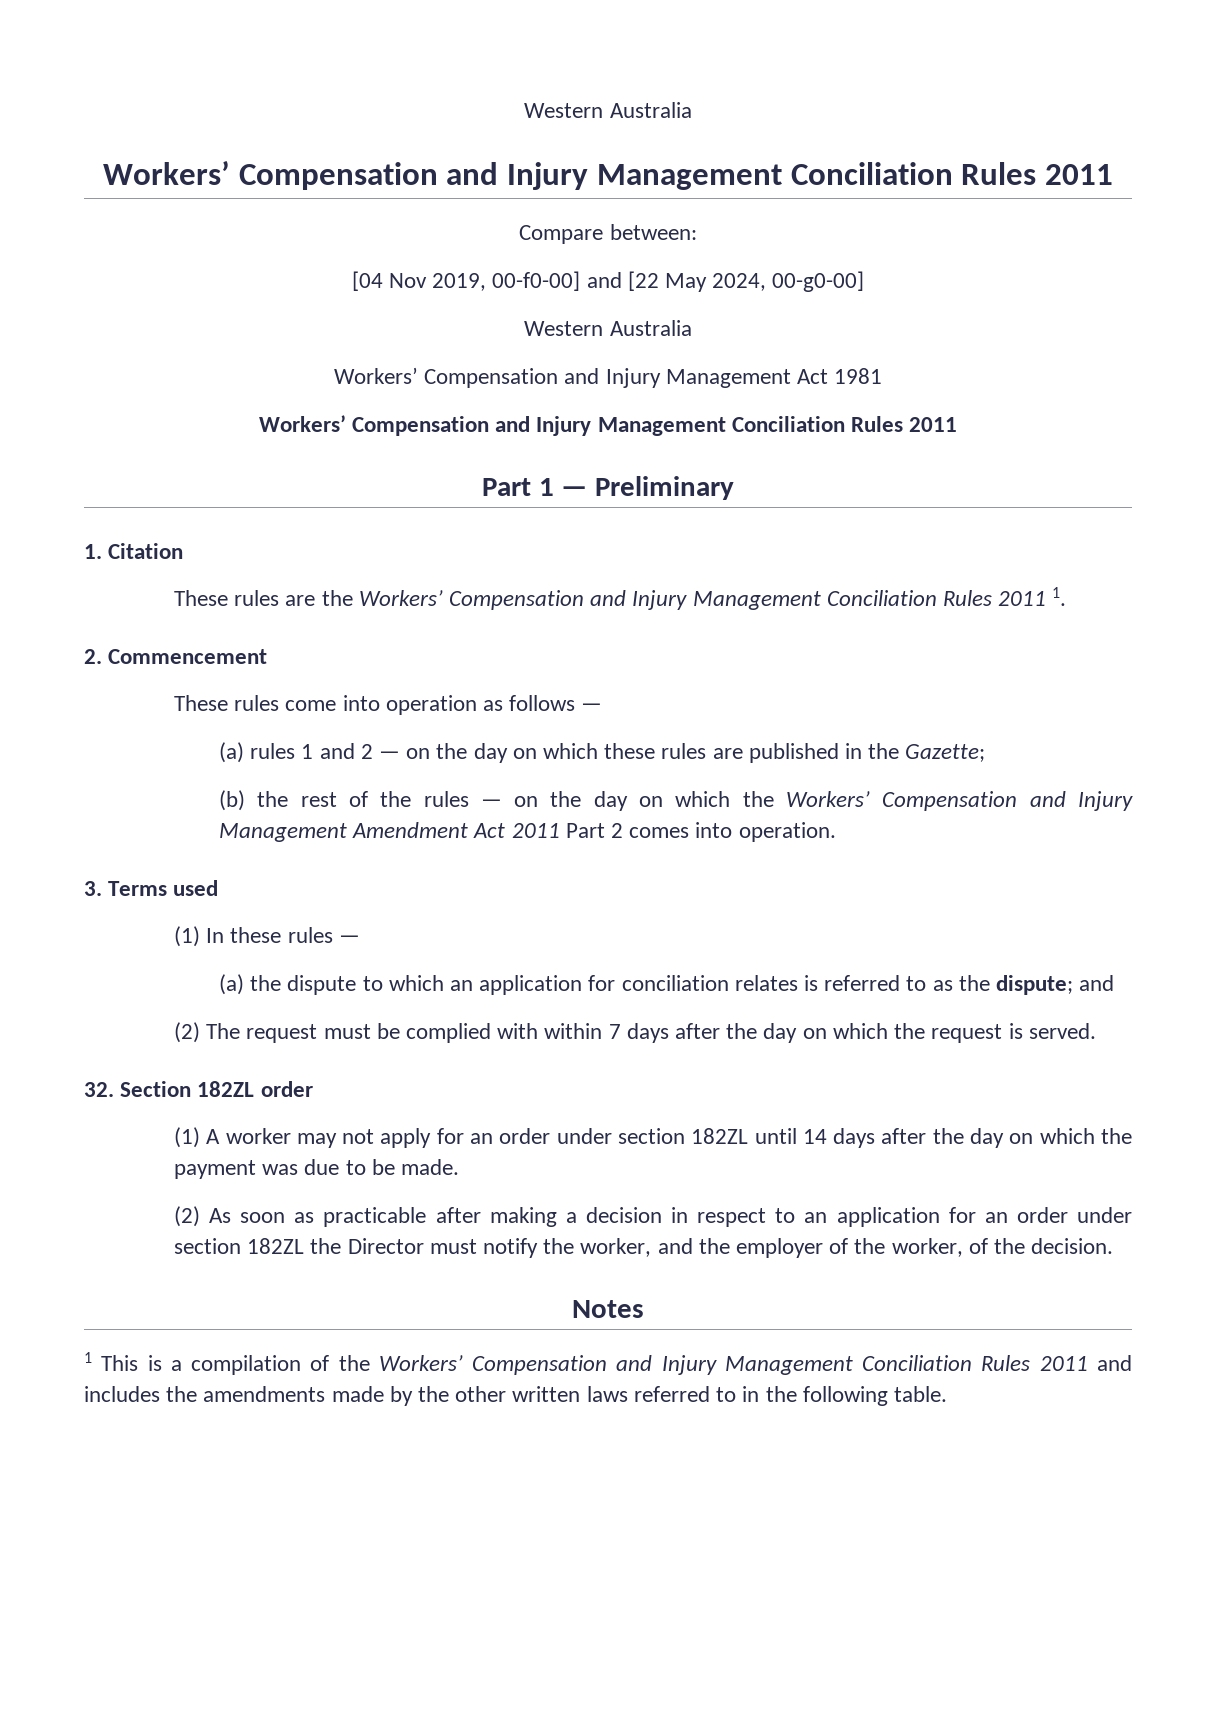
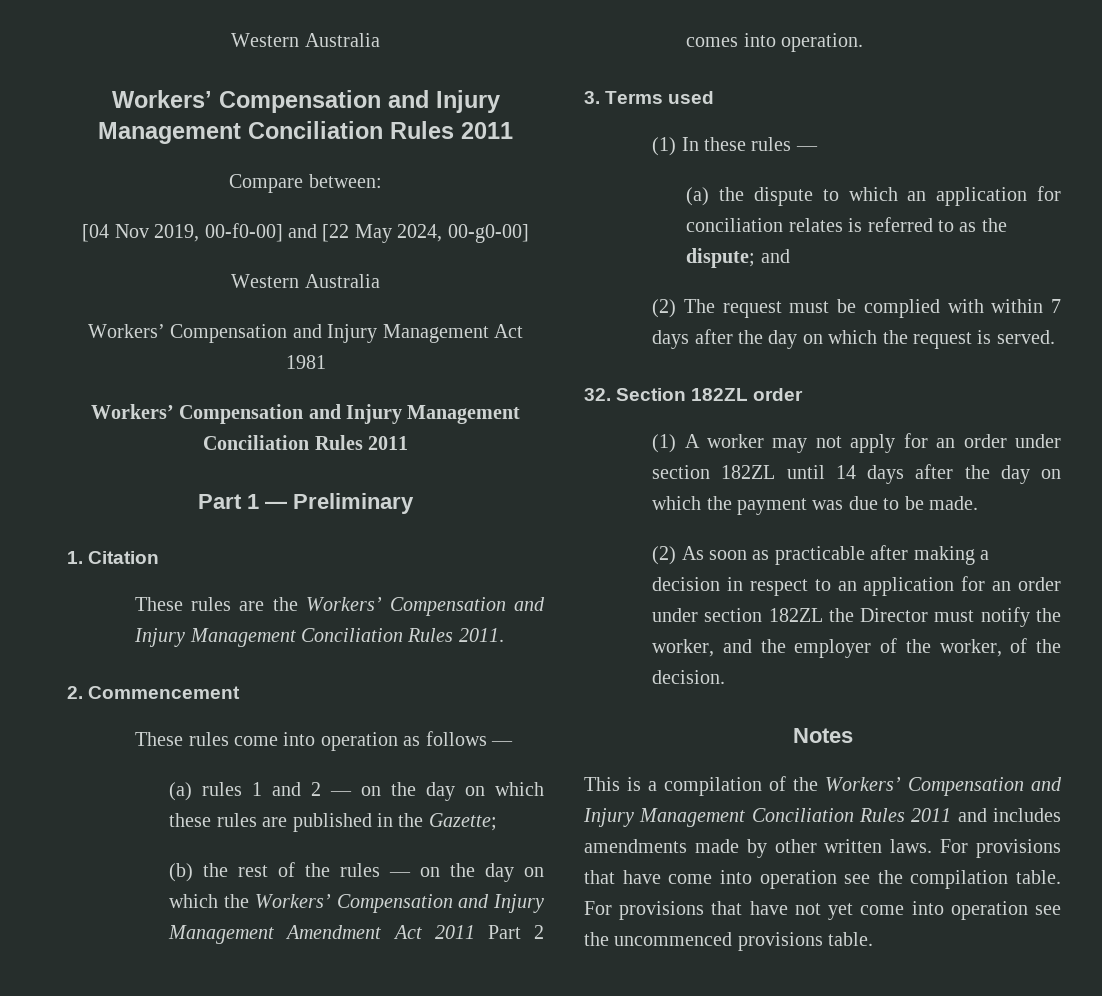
- These rules are the Workers’ Compensation and Injury Management Conciliation Rules 2011 1.
+ These rules are the Workers’ Compensation and Injury Management Conciliation Rules 2011.
- 1 This is a compilation of the Workers’ Compensation and Injury Management Conciliation Rules 2011 and includes the amendments made by the other written laws referred to in the following table.
+ This is a compilation of the Workers’ Compensation and Injury Management Conciliation Rules 2011 and includes amendments made by other written laws. For provisions that have come into operation see the compilation table. For provisions that have not yet come into operation see the uncommenced provisions table.

